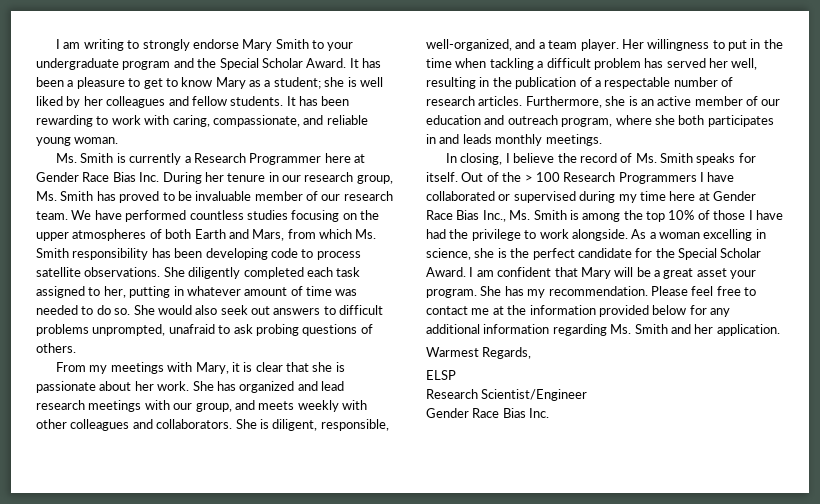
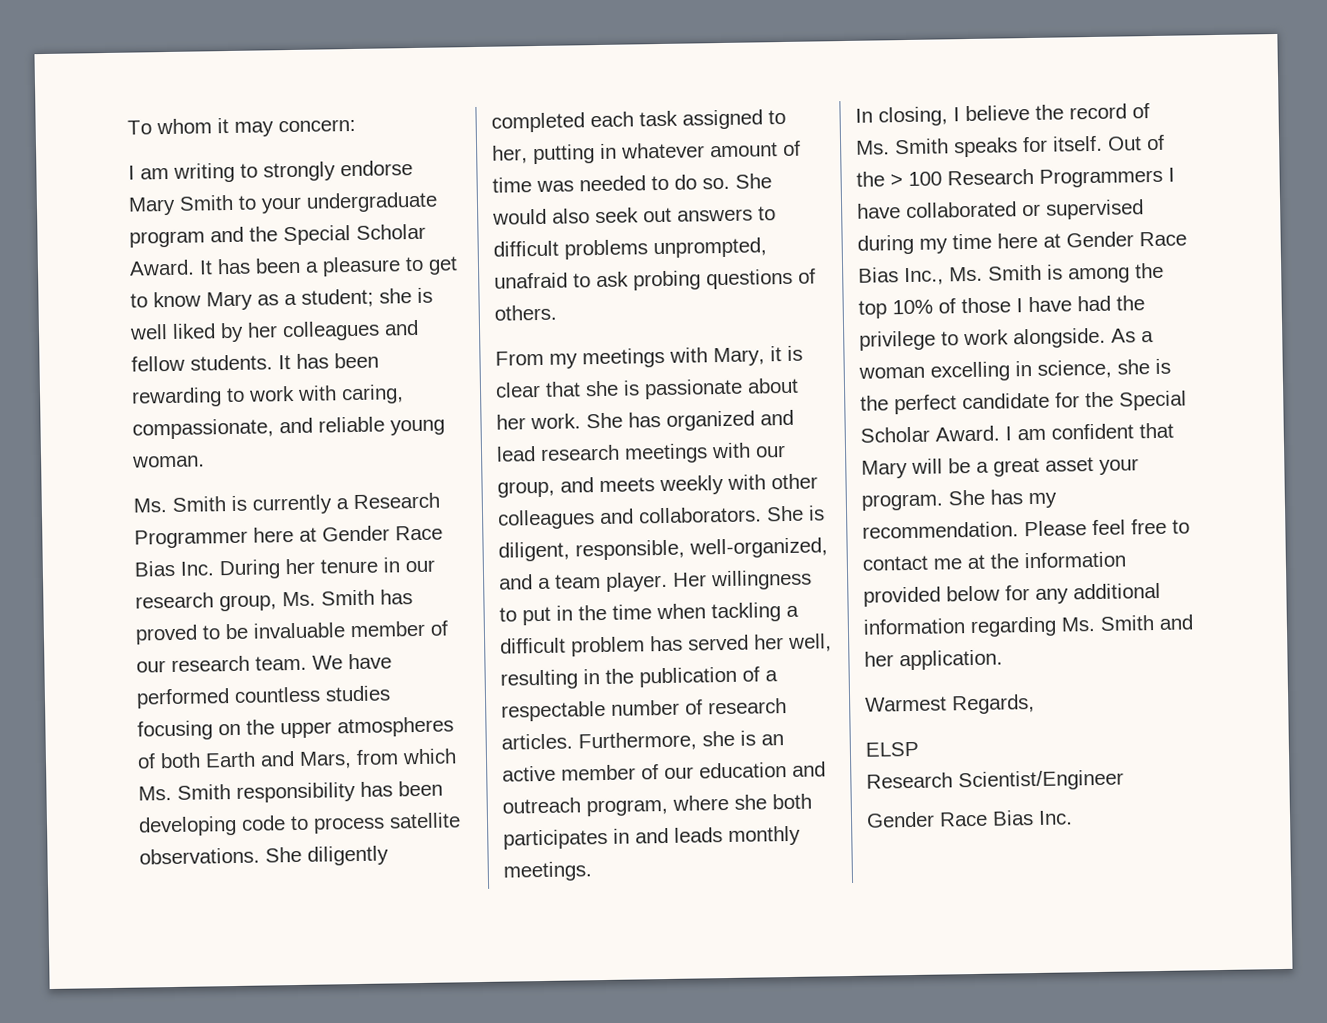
+ To whom it may concern:

